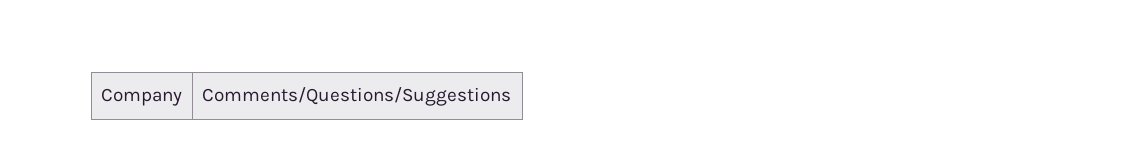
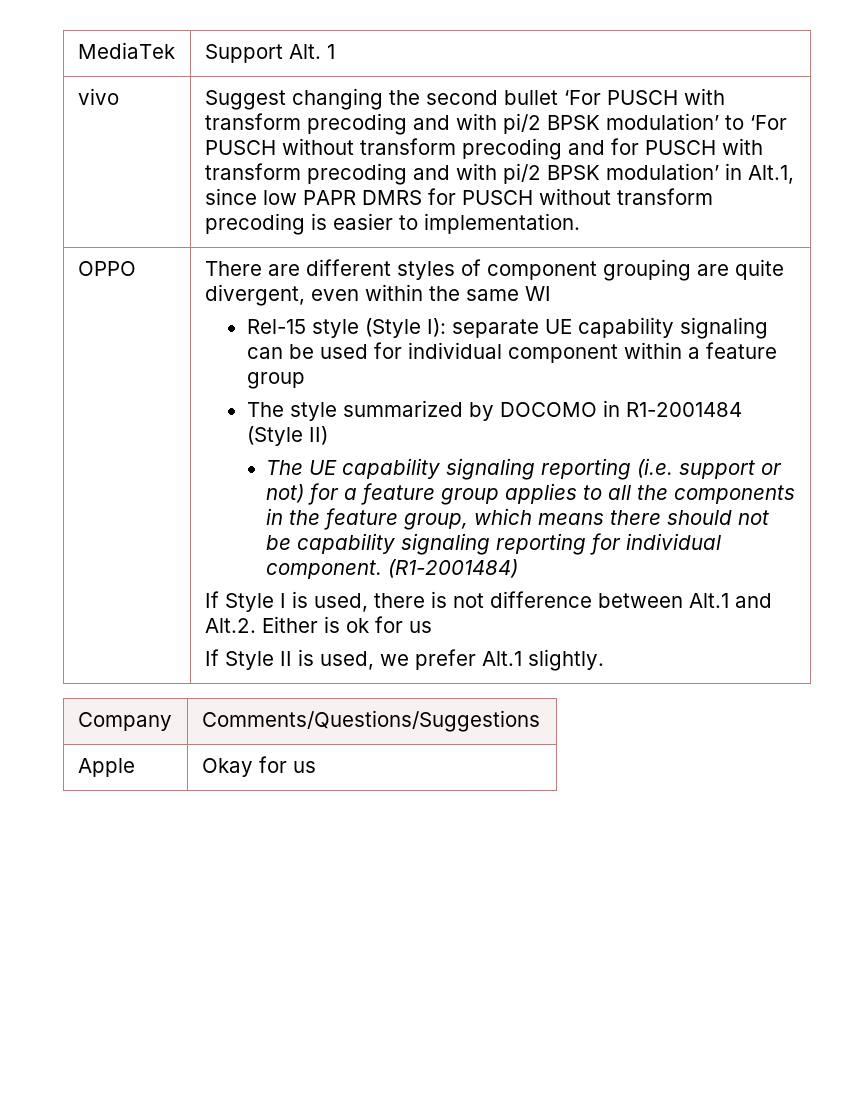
+ MediaTek | Support Alt. 1
+ vivo | Suggest changing the second bullet ‘For PUSCH with transform precoding and with pi/2 BPSK modulation’ to ‘For PUSCH without transform precoding and for PUSCH with transform precoding and with pi/2 BPSK modulation’ in Alt.1, since low PAPR DMRS for PUSCH without transform precoding is easier to implementation.
+ OPPO | There are different styles of component grouping are quite divergent, even within the same WI
+ Rel-15 style (Style I): separate UE capability signaling can be used for individual component within a feature group
+ The style summarized by DOCOMO in R1-2001484 (Style II)
+ The UE capability signaling reporting (i.e. support or not) for a feature group applies to all the components in the feature group, which means there should not be capability signaling reporting for individual component. (R1-2001484)
+ If Style I is used, there is not difference between Alt.1 and Alt.2. Either is ok for us
+ If Style II is used, we prefer Alt.1 slightly.
  Company | Comments/Questions/Suggestions
+ Apple | Okay for us

